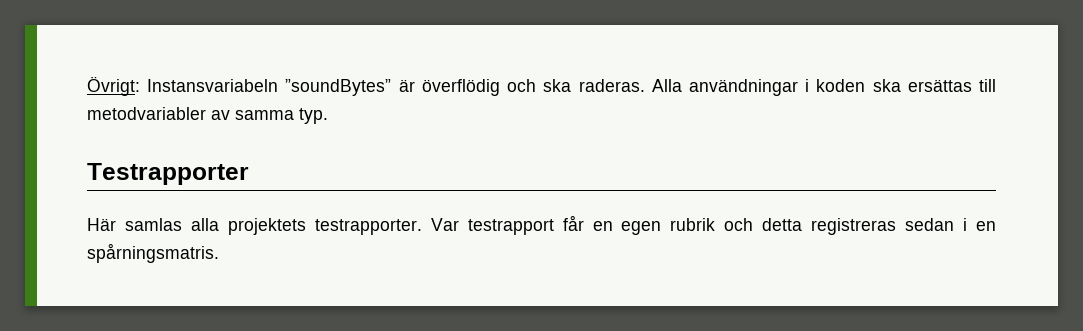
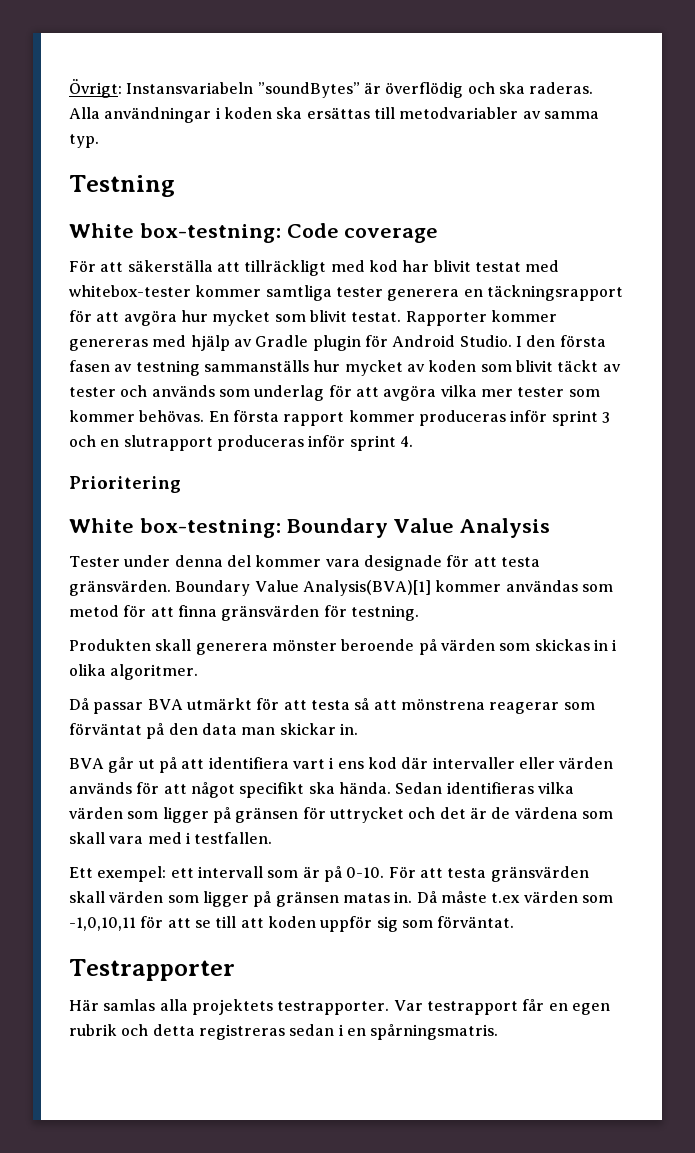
+ Testning
+ White box-testning: Code coverage
+ För att säkerställa att tillräckligt med kod har blivit testat med whitebox-tester kommer samtliga tester generera en täckningsrapport för att avgöra hur mycket som blivit testat. Rapporter kommer genereras med hjälp av Gradle plugin för Android Studio. I den första fasen av testning sammanställs hur mycket av koden som blivit täckt av tester och används som underlag för att avgöra vilka mer tester som kommer behövas. En första rapport kommer produceras inför sprint 3 och en slutrapport produceras inför sprint 4.
+ Prioritering
+ White box-testning: Boundary Value Analysis
+ Tester under denna del kommer vara designade för att testa gränsvärden. Boundary Value Analysis(BVA)[1] kommer användas som metod för att finna gränsvärden för testning.
+ Produkten skall generera mönster beroende på värden som skickas in i olika algoritmer.
+ Då passar BVA utmärkt för att testa så att mönstrena reagerar som förväntat på den data man skickar in.
+ BVA går ut på att identifiera vart i ens kod där intervaller eller värden används för att något specifikt ska hända. Sedan identifieras vilka värden som ligger på gränsen för uttrycket och det är de värdena som skall vara med i testfallen.
+ Ett exempel: ett intervall som är på 0-10. För att testa gränsvärden skall värden som ligger på gränsen matas in. Då måste t.ex värden som -1,0,10,11 för att se till att koden uppför sig som förväntat.

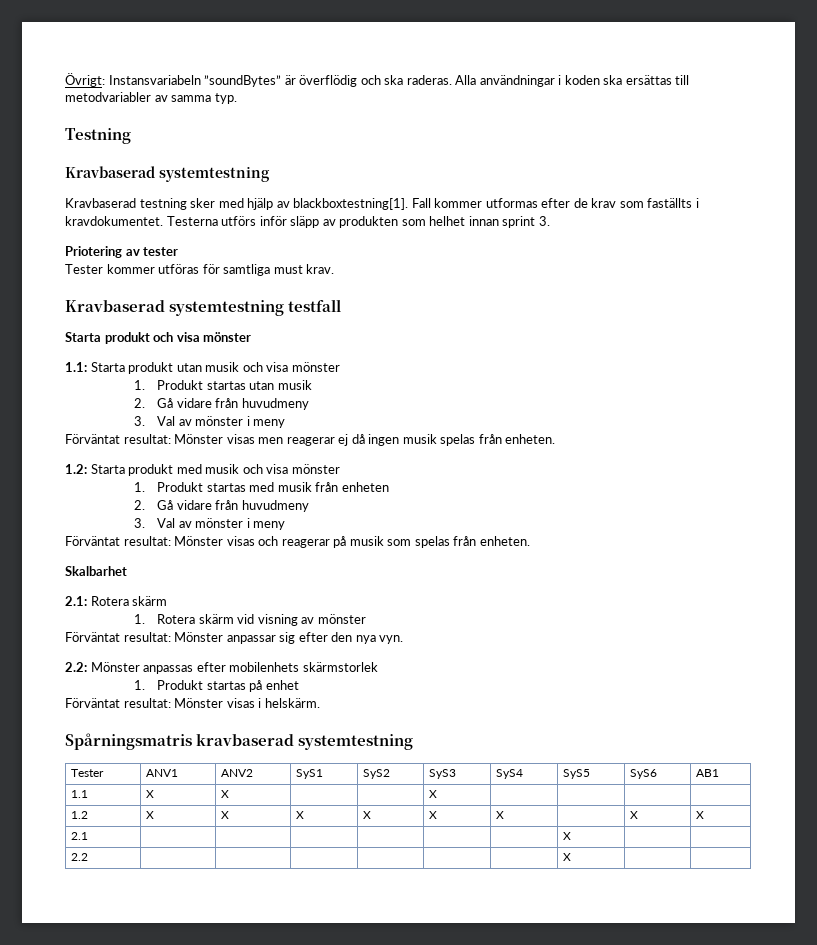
  Testning
- White box-testning: Code coverage
- För att säkerställa att tillräckligt med kod har blivit testat med whitebox-tester kommer samtliga tester generera en täckningsrapport för att avgöra hur mycket som blivit testat. Rapporter kommer genereras med hjälp av Gradle plugin för Android Studio. I den första fasen av testning sammanställs hur mycket av koden som blivit täckt av tester och används som underlag för att avgöra vilka mer tester som kommer behövas. En första rapport kommer produceras inför sprint 3 och en slutrapport produceras inför sprint 4.
- Prioritering
- White box-testning: Boundary Value Analysis
- Tester under denna del kommer vara designade för att testa gränsvärden. Boundary Value Analysis(BVA)[1] kommer användas som metod för att finna gränsvärden för testning.
- Produkten skall generera mönster beroende på värden som skickas in i olika algoritmer.
- Då passar BVA utmärkt för att testa så att mönstrena reagerar som förväntat på den data man skickar in.
- BVA går ut på att identifiera vart i ens kod där intervaller eller värden används för att något specifikt ska hända. Sedan identifieras vilka värden som ligger på gränsen för uttrycket och det är de värdena som skall vara med i testfallen.
- Ett exempel: ett intervall som är på 0-10. För att testa gränsvärden skall värden som ligger på gränsen matas in. Då måste t.ex värden som -1,0,10,11 för att se till att koden uppför sig som förväntat.
- Testrapporter
- Här samlas alla projektets testrapporter. Var testrapport får en egen rubrik och detta registreras sedan i en spårningsmatris.
+ Kravbaserad systemtestning
+ Kravbaserad testning sker med hjälp av blackboxtestning[1]. Fall kommer utformas efter de krav som faställts i kravdokumentet. Testerna utförs inför släpp av produkten som helhet innan sprint 3.
+ Priotering av tester
+ Tester kommer utföras för samtliga must krav.
+ Kravbaserad systemtestning testfall
+ Starta produkt och visa mönster
+ 1.1: Starta produkt utan musik och visa mönster
+ 1. Produkt startas utan musik
+ 2. Gå vidare från huvudmeny
+ 3. Val av mönster i meny
+ Förväntat resultat: Mönster visas men reagerar ej då ingen musik spelas från enheten.
+ 1.2: Starta produkt med musik och visa mönster
+ 1. Produkt startas med musik från enheten
+ 2. Gå vidare från huvudmeny
+ 3. Val av mönster i meny
+ Förväntat resultat: Mönster visas och reagerar på musik som spelas från enheten.
+ Skalbarhet
+ 2.1: Rotera skärm
+ 1. Rotera skärm vid visning av mönster
+ Förväntat resultat: Mönster anpassar sig efter den nya vyn.
+ 2.2: Mönster anpassas efter mobilenhets skärmstorlek
+ 1. Produkt startas på enhet
+ Förväntat resultat: Mönster visas i helskärm.
+ Spårningsmatris kravbaserad systemtestning
+ Tester | ANV1 | ANV2 | SyS1 | SyS2 | SyS3 | SyS4 | SyS5 | SyS6 | AB1
+ 1.1 | X | X | | | X | | | |
+ 1.2 | X | X | X | X | X | X | | X | X
+ 2.1 | | | | | | | X | |
+ 2.2 | | | | | | | X | |

